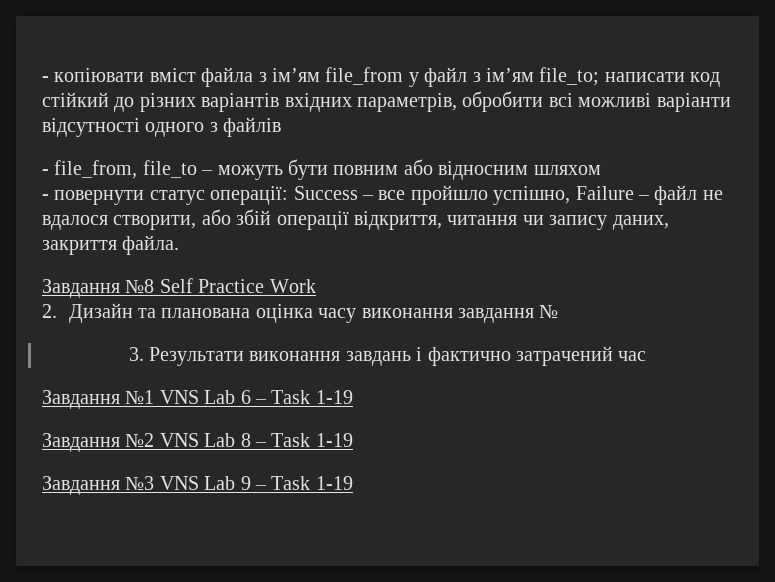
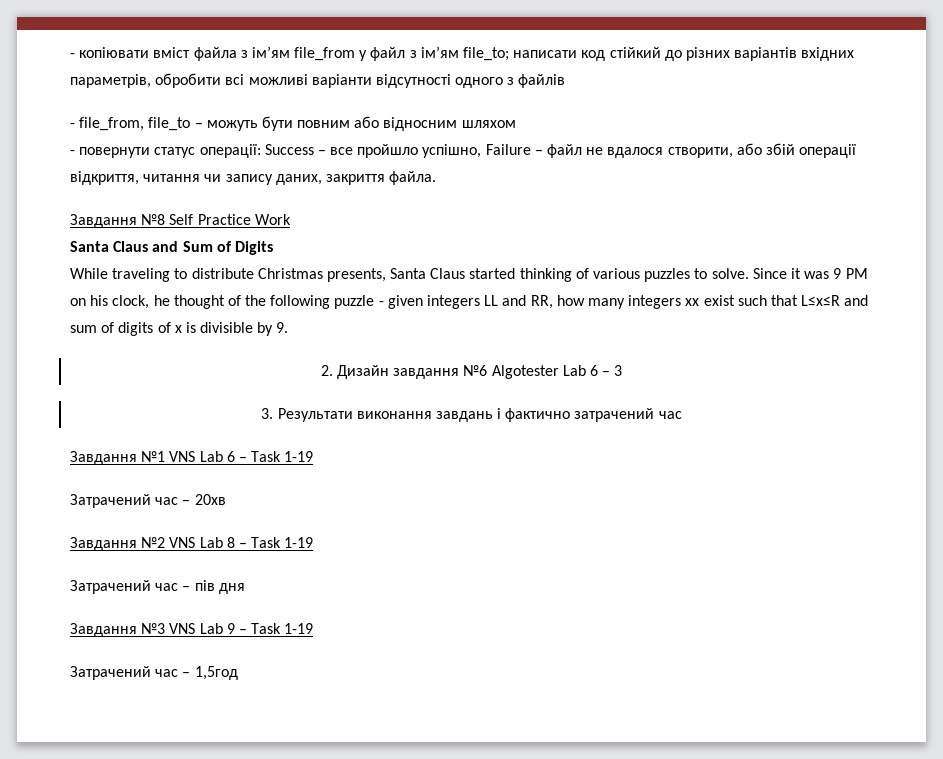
- 2. Дизайн та планована оцінка часу виконання завдання №
+ Santa Claus and Sum of Digits
+ While traveling to distribute Christmas presents, Santa Claus started thinking of various puzzles to solve. Since it was 9 PM on his clock, he thought of the following puzzle - given integers LL and RR, how many integers xx exist such that L≤x≤R and sum of digits of x is divisible by 9.
+ 2. Дизайн завдання №6 Algotester Lab 6 – 3
+ Затрачений час – 20хв
+ Затрачений час – пів дня
+ Затрачений час – 1,5год

